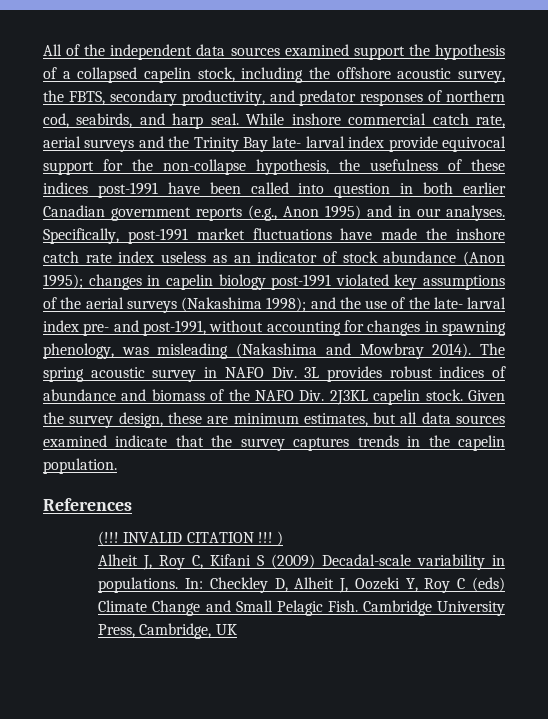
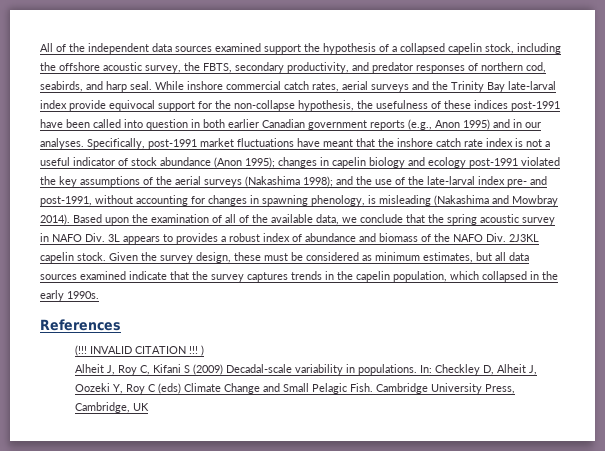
- While inshore commercial catch rate, aerial surveys and the Trinity Bay late- larval index provide equivocal support for the non-collapse hypothesis, the usefulness of these indices post-1991 have been called into question in both earlier Canadian government reports (e.g., Anon 1995) and in our analyses.
+ While inshore commercial catch rates, aerial surveys and the Trinity Bay late-larval index provide equivocal support for the non-collapse hypothesis, the usefulness of these indices post-1991 have been called into question in both earlier Canadian government reports (e.g., Anon 1995) and in our analyses.
- Specifically, post-1991 market fluctuations have made the inshore catch rate index useless as an indicator of stock abundance (Anon 1995); changes in capelin biology post-1991 violated key assumptions of the aerial surveys (Nakashima 1998); and the use of the late- larval index pre- and post-1991, without accounting for changes in spawning phenology, was misleading (Nakashima and Mowbray 2014).
+ Specifically, post-1991 market fluctuations have meant that the inshore catch rate index is not a useful indicator of stock abundance (Anon 1995); changes in capelin biology and ecology post-1991 violated the key assumptions of the aerial surveys (Nakashima 1998); and the use of the late-larval index pre- and post-1991, without accounting for changes in spawning phenology, is misleading (Nakashima and Mowbray 2014).
- The spring acoustic survey in NAFO Div. 3L provides robust indices of abundance and biomass of the NAFO Div. 2J3KL capelin stock.
+ Based upon the examination of all of the available data, we conclude that the spring acoustic survey in NAFO Div. 3L appears to provides a robust index of abundance and biomass of the NAFO Div. 2J3KL capelin stock.
- Given the survey design, these are minimum estimates, but all data sources examined indicate that the survey captures trends in the capelin population.
+ Given the survey design, these must be considered as minimum estimates, but all data sources examined indicate that the survey captures trends in the capelin population, which collapsed in the early 1990s.

